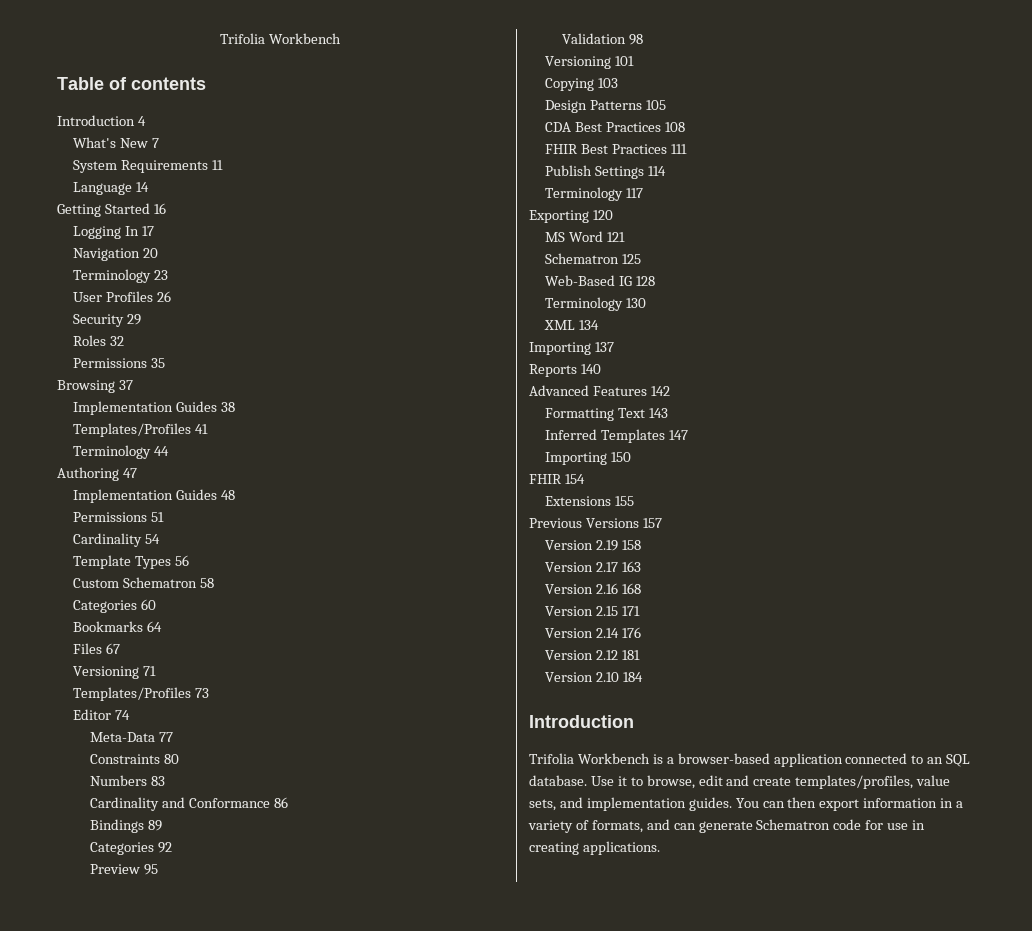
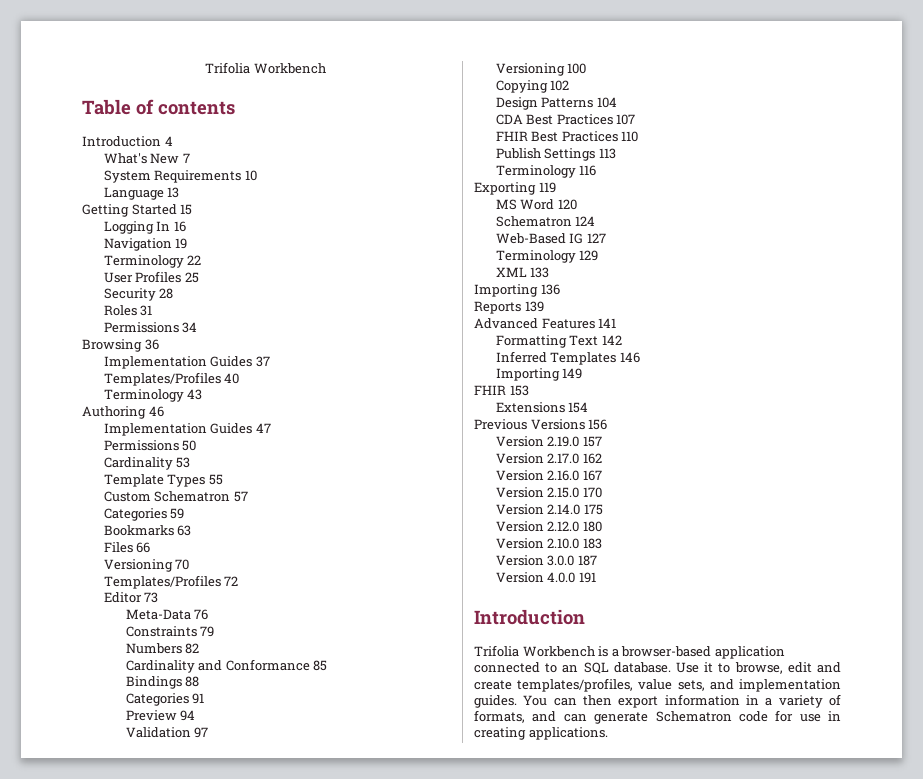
- System Requirements 11
+ System Requirements 10
- Language 14
+ Language 13
- Getting Started 16
+ Getting Started 15
- Logging In 17
+ Logging In 16
- Navigation 20
- Terminology 23
+ Navigation 19
+ Terminology 22
- User Profiles 26
+ User Profiles 25
- Security 29
+ Security 28
- Roles 32
- Permissions 35
+ Roles 31
+ Permissions 34
- Browsing 37
- Implementation Guides 38
- Templates/Profiles 41
- Terminology 44
+ Browsing 36
+ Implementation Guides 37
+ Templates/Profiles 40
+ Terminology 43
- Authoring 47
- Implementation Guides 48
- Permissions 51
- Cardinality 54
+ Authoring 46
+ Implementation Guides 47
+ Permissions 50
+ Cardinality 53
- Template Types 56
+ Template Types 55
- Custom Schematron 58
- Categories 60
+ Custom Schematron 57
+ Categories 59
- Bookmarks 64
+ Bookmarks 63
- Files 67
- Versioning 71
- Templates/Profiles 73
+ Files 66
+ Versioning 70
+ Templates/Profiles 72
+ Editor 73
- Editor 74
- Meta-Data 77
+ Meta-Data 76
- Constraints 80
+ Constraints 79
- Numbers 83
+ Numbers 82
- Cardinality and Conformance 86
+ Cardinality and Conformance 85
- Bindings 89
- Categories 92
+ Bindings 88
+ Categories 91
- Preview 95
+ Preview 94
- Validation 98
- Versioning 101
+ Validation 97
+ Versioning 100
- Copying 103
+ Copying 102
- Design Patterns 105
+ Design Patterns 104
- CDA Best Practices 108
+ CDA Best Practices 107
- FHIR Best Practices 111
+ FHIR Best Practices 110
- Publish Settings 114
- Terminology 117
+ Publish Settings 113
+ Terminology 116
- Exporting 120
+ Exporting 119
- MS Word 121
- Schematron 125
+ MS Word 120
+ Schematron 124
- Web-Based IG 128
- Terminology 130
+ Web-Based IG 127
+ Terminology 129
- XML 134
- Importing 137
+ XML 133
+ Importing 136
- Reports 140
+ Reports 139
- Advanced Features 142
+ Advanced Features 141
- Formatting Text 143
+ Formatting Text 142
- Inferred Templates 147
- Importing 150
- FHIR 154
+ Inferred Templates 146
+ Importing 149
+ FHIR 153
- Extensions 155
+ Extensions 154
- Previous Versions 157
+ Previous Versions 156
+ Version 2.19.0 157
- Version 2.19 158
- Version 2.17 163
- Version 2.16 168
- Version 2.15 171
- Version 2.14 176
- Version 2.12 181
- Version 2.10 184
+ Version 2.17.0 162
+ Version 2.16.0 167
+ Version 2.15.0 170
+ Version 2.14.0 175
+ Version 2.12.0 180
+ Version 2.10.0 183
+ Version 3.0.0 187
+ Version 4.0.0 191

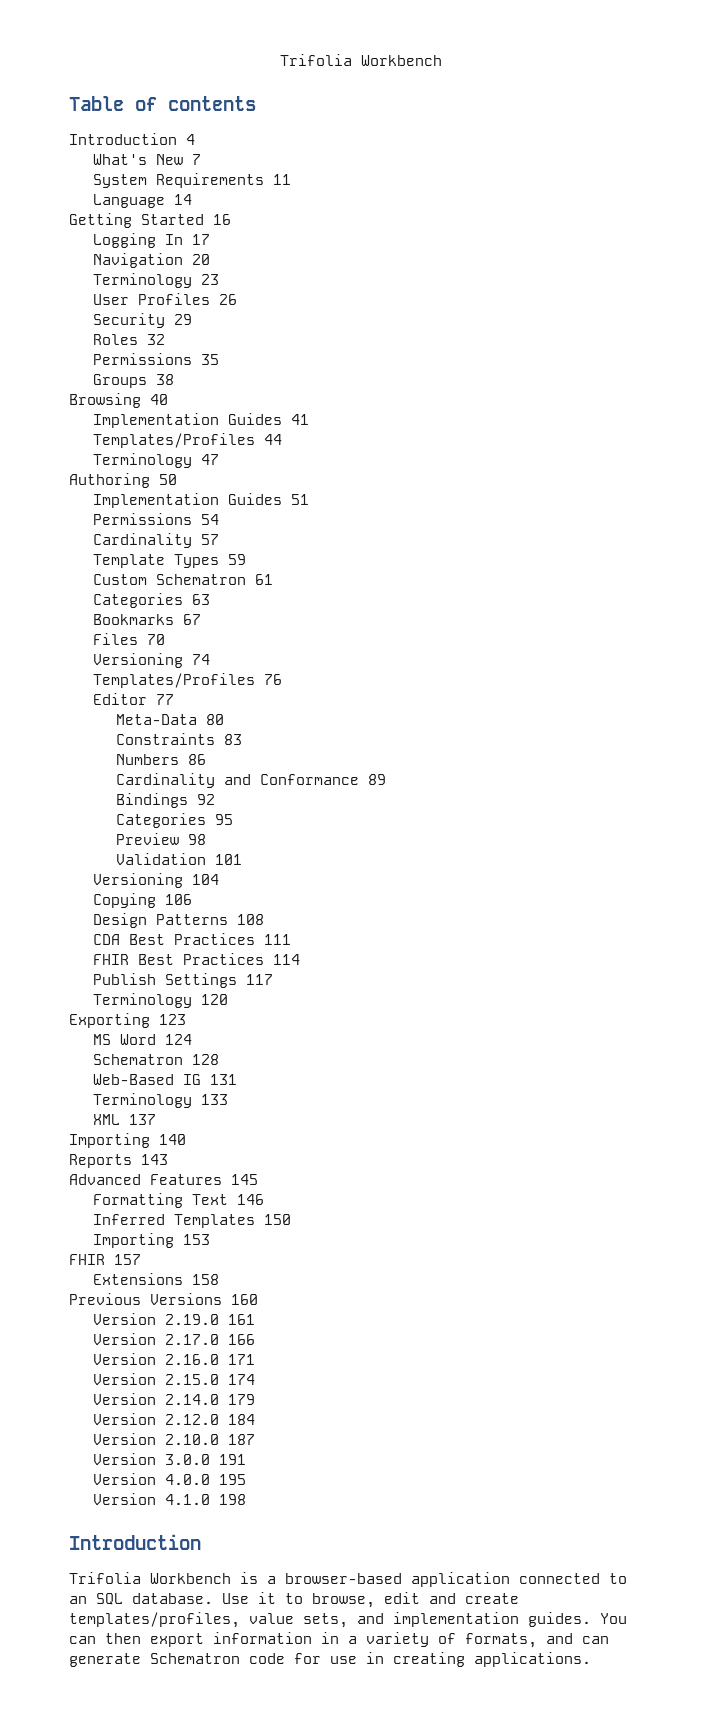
- System Requirements 10
+ System Requirements 11
- Language 13
+ Language 14
- Getting Started 15
+ Getting Started 16
- Logging In 16
+ Logging In 17
- Navigation 19
- Terminology 22
+ Navigation 20
+ Terminology 23
- User Profiles 25
+ User Profiles 26
- Security 28
+ Security 29
- Roles 31
- Permissions 34
+ Roles 32
+ Permissions 35
+ Groups 38
- Browsing 36
- Implementation Guides 37
- Templates/Profiles 40
- Terminology 43
+ Browsing 40
+ Implementation Guides 41
+ Templates/Profiles 44
+ Terminology 47
- Authoring 46
- Implementation Guides 47
- Permissions 50
- Cardinality 53
+ Authoring 50
+ Implementation Guides 51
+ Permissions 54
+ Cardinality 57
- Template Types 55
+ Template Types 59
- Custom Schematron 57
- Categories 59
+ Custom Schematron 61
+ Categories 63
- Bookmarks 63
+ Bookmarks 67
- Files 66
- Versioning 70
- Templates/Profiles 72
+ Files 70
+ Versioning 74
+ Templates/Profiles 76
- Editor 73
+ Editor 77
- Meta-Data 76
+ Meta-Data 80
- Constraints 79
+ Constraints 83
- Numbers 82
+ Numbers 86
- Cardinality and Conformance 85
+ Cardinality and Conformance 89
- Bindings 88
- Categories 91
+ Bindings 92
+ Categories 95
- Preview 94
+ Preview 98
- Validation 97
- Versioning 100
+ Validation 101
+ Versioning 104
- Copying 102
+ Copying 106
- Design Patterns 104
+ Design Patterns 108
- CDA Best Practices 107
+ CDA Best Practices 111
- FHIR Best Practices 110
+ FHIR Best Practices 114
- Publish Settings 113
- Terminology 116
+ Publish Settings 117
+ Terminology 120
- Exporting 119
+ Exporting 123
- MS Word 120
- Schematron 124
+ MS Word 124
+ Schematron 128
- Web-Based IG 127
- Terminology 129
+ Web-Based IG 131
+ Terminology 133
- XML 133
- Importing 136
+ XML 137
+ Importing 140
- Reports 139
+ Reports 143
- Advanced Features 141
+ Advanced Features 145
- Formatting Text 142
+ Formatting Text 146
- Inferred Templates 146
- Importing 149
- FHIR 153
+ Inferred Templates 150
+ Importing 153
+ FHIR 157
- Extensions 154
+ Extensions 158
- Previous Versions 156
+ Previous Versions 160
- Version 2.19.0 157
+ Version 2.19.0 161
- Version 2.17.0 162
+ Version 2.17.0 166
- Version 2.16.0 167
+ Version 2.16.0 171
- Version 2.15.0 170
+ Version 2.15.0 174
- Version 2.14.0 175
+ Version 2.14.0 179
- Version 2.12.0 180
+ Version 2.12.0 184
- Version 2.10.0 183
+ Version 2.10.0 187
- Version 3.0.0 187
+ Version 3.0.0 191
- Version 4.0.0 191
+ Version 4.0.0 195
+ Version 4.1.0 198

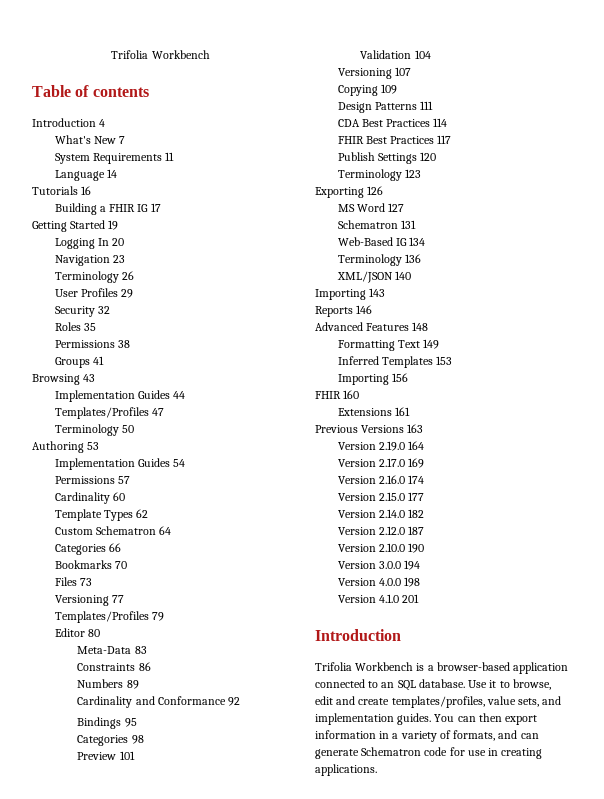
+ Tutorials 16
+ Building a FHIR IG 17
- Getting Started 16
+ Getting Started 19
- Logging In 17
+ Logging In 20
- Navigation 20
- Terminology 23
+ Navigation 23
+ Terminology 26
- User Profiles 26
+ User Profiles 29
- Security 29
+ Security 32
- Roles 32
- Permissions 35
+ Roles 35
+ Permissions 38
- Groups 38
+ Groups 41
- Browsing 40
- Implementation Guides 41
- Templates/Profiles 44
- Terminology 47
+ Browsing 43
+ Implementation Guides 44
+ Templates/Profiles 47
+ Terminology 50
- Authoring 50
- Implementation Guides 51
- Permissions 54
- Cardinality 57
+ Authoring 53
+ Implementation Guides 54
+ Permissions 57
+ Cardinality 60
- Template Types 59
+ Template Types 62
- Custom Schematron 61
- Categories 63
+ Custom Schematron 64
+ Categories 66
- Bookmarks 67
+ Bookmarks 70
- Files 70
- Versioning 74
- Templates/Profiles 76
+ Files 73
+ Versioning 77
+ Templates/Profiles 79
- Editor 77
+ Editor 80
- Meta-Data 80
+ Meta-Data 83
- Constraints 83
+ Constraints 86
- Numbers 86
+ Numbers 89
- Cardinality and Conformance 89
+ Cardinality and Conformance 92
- Bindings 92
- Categories 95
+ Bindings 95
+ Categories 98
- Preview 98
+ Preview 101
- Validation 101
- Versioning 104
+ Validation 104
+ Versioning 107
- Copying 106
+ Copying 109
- Design Patterns 108
+ Design Patterns 111
- CDA Best Practices 111
+ CDA Best Practices 114
- FHIR Best Practices 114
+ FHIR Best Practices 117
- Publish Settings 117
- Terminology 120
+ Publish Settings 120
+ Terminology 123
- Exporting 123
+ Exporting 126
- MS Word 124
- Schematron 128
+ MS Word 127
+ Schematron 131
- Web-Based IG 131
- Terminology 133
- XML 137
- Importing 140
+ Web-Based IG 134
+ Terminology 136
+ XML/JSON 140
+ Importing 143
- Reports 143
+ Reports 146
- Advanced Features 145
+ Advanced Features 148
- Formatting Text 146
+ Formatting Text 149
- Inferred Templates 150
- Importing 153
- FHIR 157
+ Inferred Templates 153
+ Importing 156
+ FHIR 160
- Extensions 158
+ Extensions 161
- Previous Versions 160
+ Previous Versions 163
- Version 2.19.0 161
+ Version 2.19.0 164
- Version 2.17.0 166
+ Version 2.17.0 169
- Version 2.16.0 171
+ Version 2.16.0 174
- Version 2.15.0 174
+ Version 2.15.0 177
- Version 2.14.0 179
+ Version 2.14.0 182
- Version 2.12.0 184
+ Version 2.12.0 187
- Version 2.10.0 187
+ Version 2.10.0 190
- Version 3.0.0 191
+ Version 3.0.0 194
- Version 4.0.0 195
+ Version 4.0.0 198
- Version 4.1.0 198
+ Version 4.1.0 201

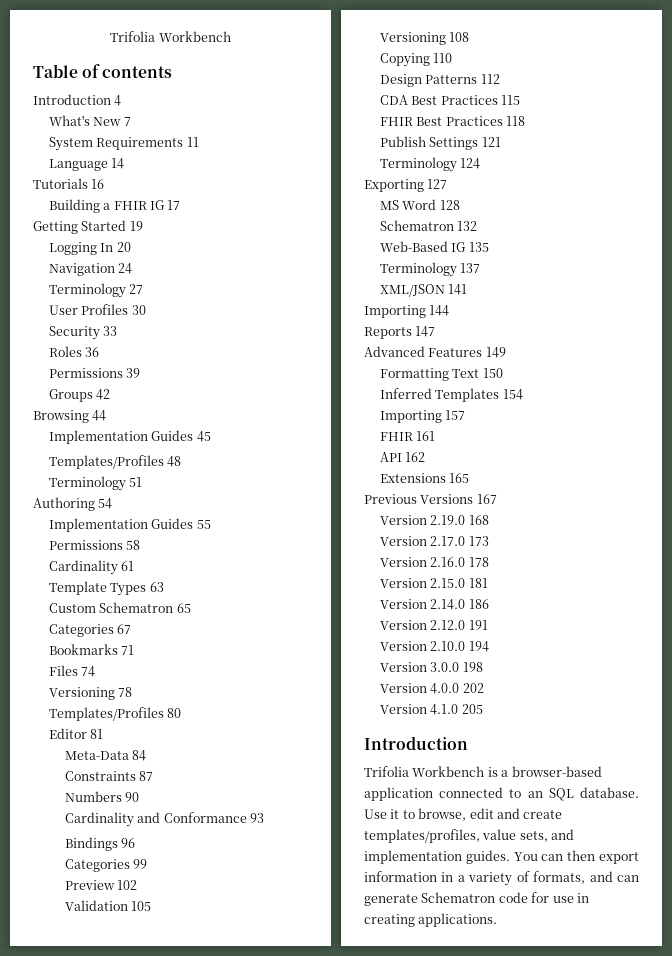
- Navigation 23
- Terminology 26
+ Navigation 24
+ Terminology 27
- User Profiles 29
+ User Profiles 30
- Security 32
+ Security 33
- Roles 35
- Permissions 38
+ Roles 36
+ Permissions 39
- Groups 41
+ Groups 42
- Browsing 43
- Implementation Guides 44
- Templates/Profiles 47
- Terminology 50
+ Browsing 44
+ Implementation Guides 45
+ Templates/Profiles 48
+ Terminology 51
- Authoring 53
- Implementation Guides 54
- Permissions 57
- Cardinality 60
+ Authoring 54
+ Implementation Guides 55
+ Permissions 58
+ Cardinality 61
- Template Types 62
+ Template Types 63
- Custom Schematron 64
- Categories 66
+ Custom Schematron 65
+ Categories 67
- Bookmarks 70
+ Bookmarks 71
- Files 73
- Versioning 77
- Templates/Profiles 79
+ Files 74
+ Versioning 78
+ Templates/Profiles 80
- Editor 80
+ Editor 81
- Meta-Data 83
+ Meta-Data 84
- Constraints 86
+ Constraints 87
- Numbers 89
+ Numbers 90
- Cardinality and Conformance 92
+ Cardinality and Conformance 93
- Bindings 95
- Categories 98
+ Bindings 96
+ Categories 99
- Preview 101
+ Preview 102
- Validation 104
- Versioning 107
+ Validation 105
+ Versioning 108
- Copying 109
+ Copying 110
- Design Patterns 111
+ Design Patterns 112
- CDA Best Practices 114
+ CDA Best Practices 115
- FHIR Best Practices 117
+ FHIR Best Practices 118
- Publish Settings 120
- Terminology 123
+ Publish Settings 121
+ Terminology 124
- Exporting 126
+ Exporting 127
- MS Word 127
- Schematron 131
+ MS Word 128
+ Schematron 132
- Web-Based IG 134
- Terminology 136
+ Web-Based IG 135
+ Terminology 137
- XML/JSON 140
- Importing 143
+ XML/JSON 141
+ Importing 144
- Reports 146
+ Reports 147
- Advanced Features 148
+ Advanced Features 149
- Formatting Text 149
+ Formatting Text 150
- Inferred Templates 153
- Importing 156
- FHIR 160
+ Inferred Templates 154
+ Importing 157
+ FHIR 161
+ API 162
- Extensions 161
+ Extensions 165
- Previous Versions 163
+ Previous Versions 167
- Version 2.19.0 164
+ Version 2.19.0 168
- Version 2.17.0 169
+ Version 2.17.0 173
- Version 2.16.0 174
+ Version 2.16.0 178
- Version 2.15.0 177
+ Version 2.15.0 181
- Version 2.14.0 182
+ Version 2.14.0 186
- Version 2.12.0 187
+ Version 2.12.0 191
- Version 2.10.0 190
+ Version 2.10.0 194
- Version 3.0.0 194
+ Version 3.0.0 198
- Version 4.0.0 198
+ Version 4.0.0 202
- Version 4.1.0 201
+ Version 4.1.0 205

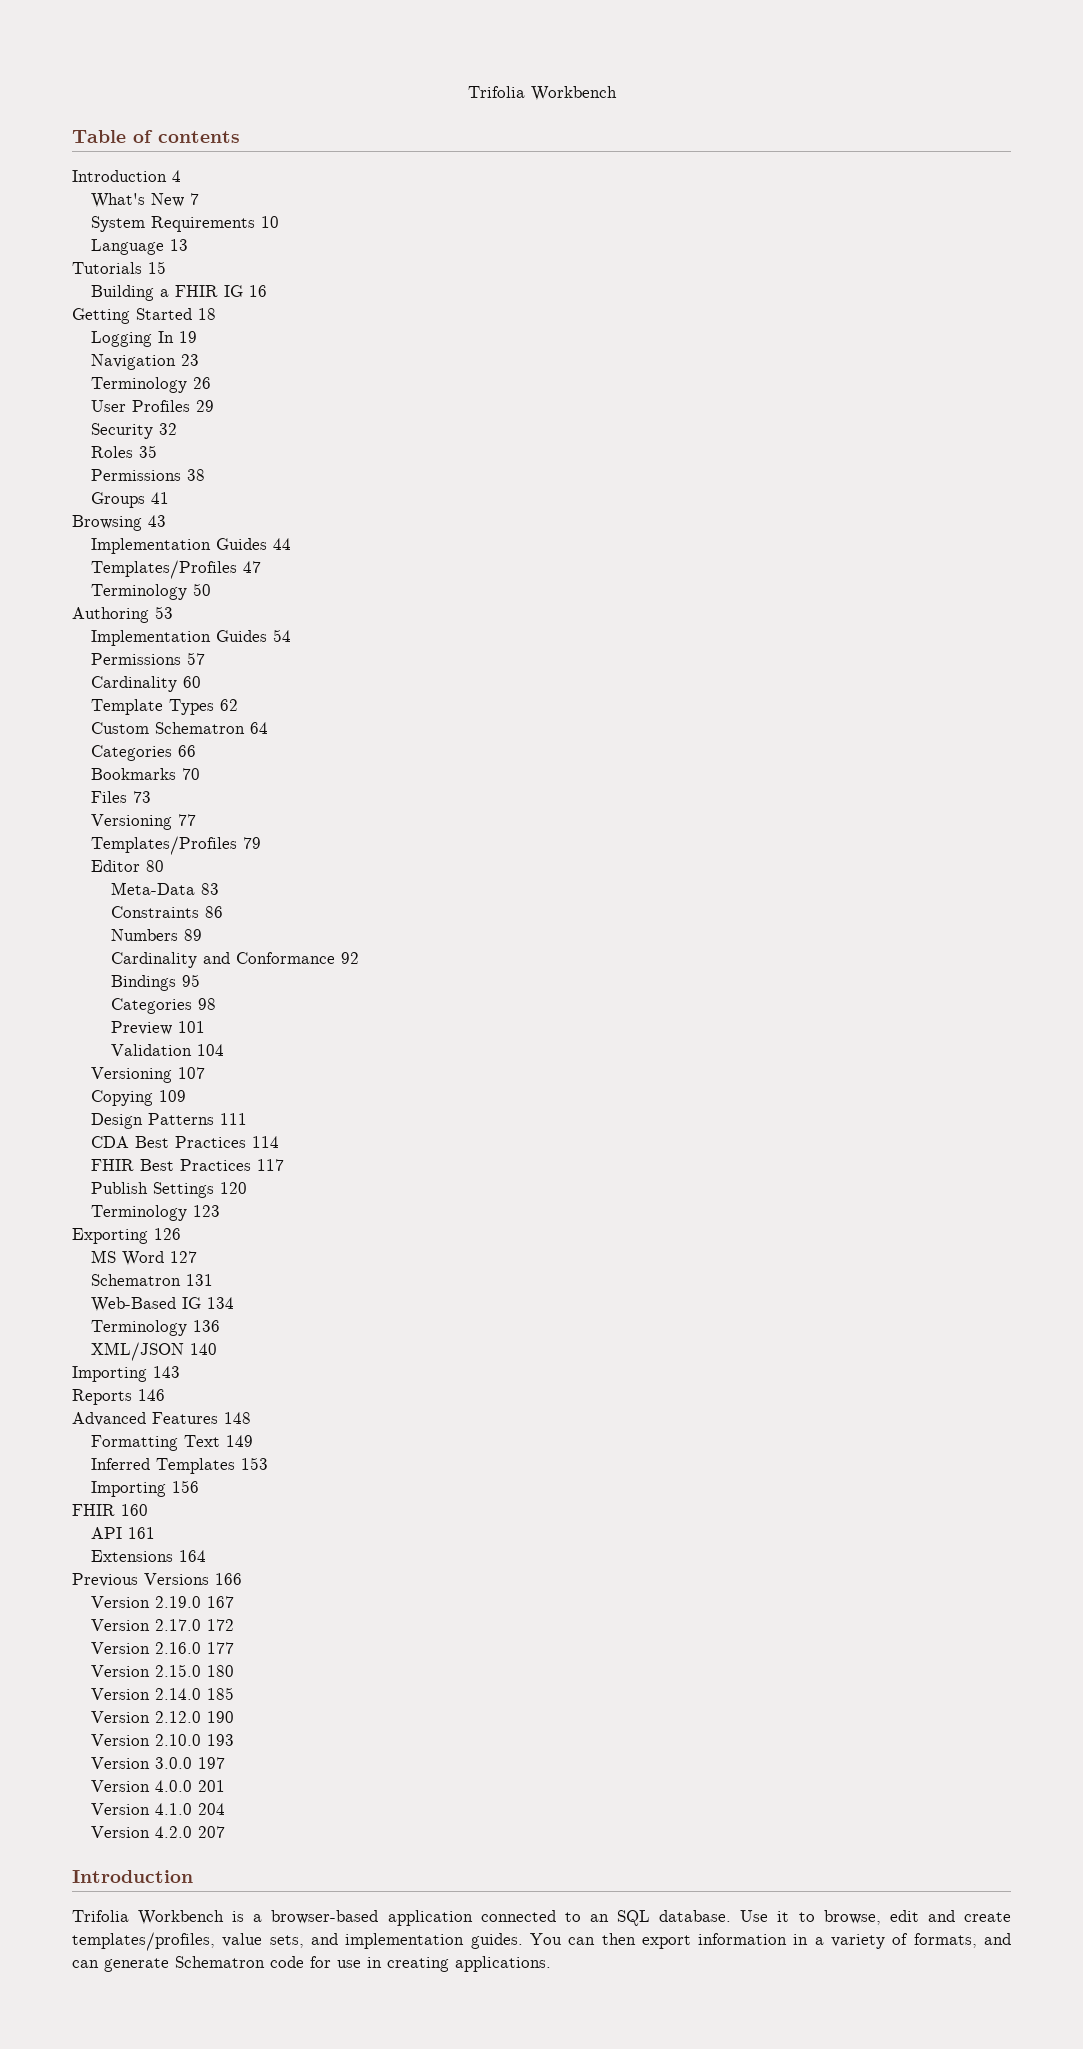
- System Requirements 11
+ System Requirements 10
- Language 14
+ Language 13
- Tutorials 16
+ Tutorials 15
- Building a FHIR IG 17
+ Building a FHIR IG 16
- Getting Started 19
+ Getting Started 18
- Logging In 20
+ Logging In 19
- Navigation 24
- Terminology 27
+ Navigation 23
+ Terminology 26
- User Profiles 30
+ User Profiles 29
- Security 33
+ Security 32
- Roles 36
- Permissions 39
+ Roles 35
+ Permissions 38
- Groups 42
+ Groups 41
- Browsing 44
- Implementation Guides 45
- Templates/Profiles 48
- Terminology 51
+ Browsing 43
+ Implementation Guides 44
+ Templates/Profiles 47
+ Terminology 50
- Authoring 54
- Implementation Guides 55
- Permissions 58
- Cardinality 61
+ Authoring 53
+ Implementation Guides 54
+ Permissions 57
+ Cardinality 60
- Template Types 63
+ Template Types 62
- Custom Schematron 65
- Categories 67
+ Custom Schematron 64
+ Categories 66
- Bookmarks 71
+ Bookmarks 70
- Files 74
- Versioning 78
- Templates/Profiles 80
+ Files 73
+ Versioning 77
+ Templates/Profiles 79
+ Editor 80
- Editor 81
- Meta-Data 84
+ Meta-Data 83
- Constraints 87
+ Constraints 86
- Numbers 90
+ Numbers 89
- Cardinality and Conformance 93
+ Cardinality and Conformance 92
- Bindings 96
- Categories 99
+ Bindings 95
+ Categories 98
- Preview 102
+ Preview 101
- Validation 105
- Versioning 108
+ Validation 104
+ Versioning 107
- Copying 110
+ Copying 109
- Design Patterns 112
+ Design Patterns 111
- CDA Best Practices 115
+ CDA Best Practices 114
- FHIR Best Practices 118
+ FHIR Best Practices 117
- Publish Settings 121
- Terminology 124
+ Publish Settings 120
+ Terminology 123
- Exporting 127
+ Exporting 126
- MS Word 128
- Schematron 132
+ MS Word 127
+ Schematron 131
- Web-Based IG 135
- Terminology 137
+ Web-Based IG 134
+ Terminology 136
- XML/JSON 141
- Importing 144
+ XML/JSON 140
+ Importing 143
- Reports 147
+ Reports 146
- Advanced Features 149
+ Advanced Features 148
- Formatting Text 150
+ Formatting Text 149
- Inferred Templates 154
- Importing 157
- FHIR 161
+ Inferred Templates 153
+ Importing 156
+ FHIR 160
+ API 161
- API 162
- Extensions 165
+ Extensions 164
- Previous Versions 167
- Version 2.19.0 168
+ Previous Versions 166
+ Version 2.19.0 167
- Version 2.17.0 173
+ Version 2.17.0 172
- Version 2.16.0 178
+ Version 2.16.0 177
- Version 2.15.0 181
+ Version 2.15.0 180
- Version 2.14.0 186
+ Version 2.14.0 185
- Version 2.12.0 191
+ Version 2.12.0 190
- Version 2.10.0 194
+ Version 2.10.0 193
- Version 3.0.0 198
+ Version 3.0.0 197
- Version 4.0.0 202
+ Version 4.0.0 201
- Version 4.1.0 205
+ Version 4.1.0 204
+ Version 4.2.0 207

